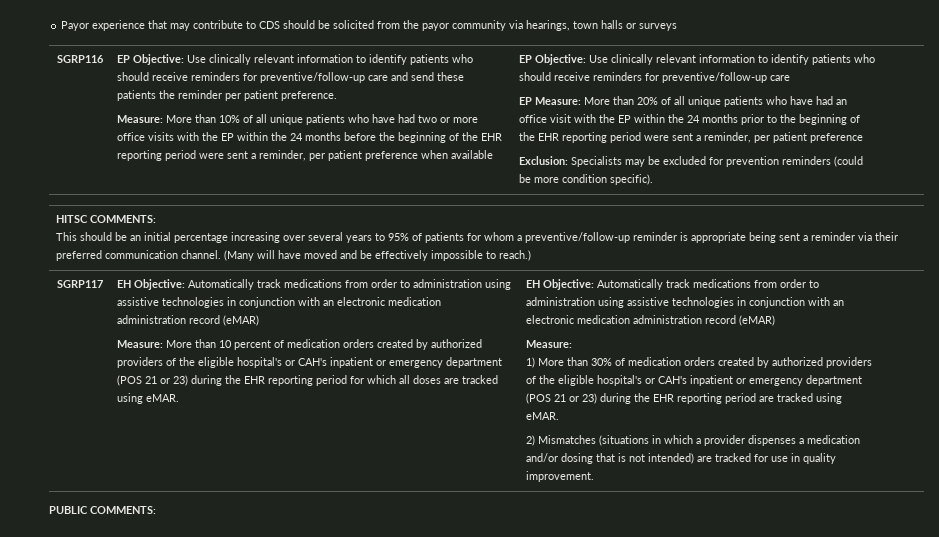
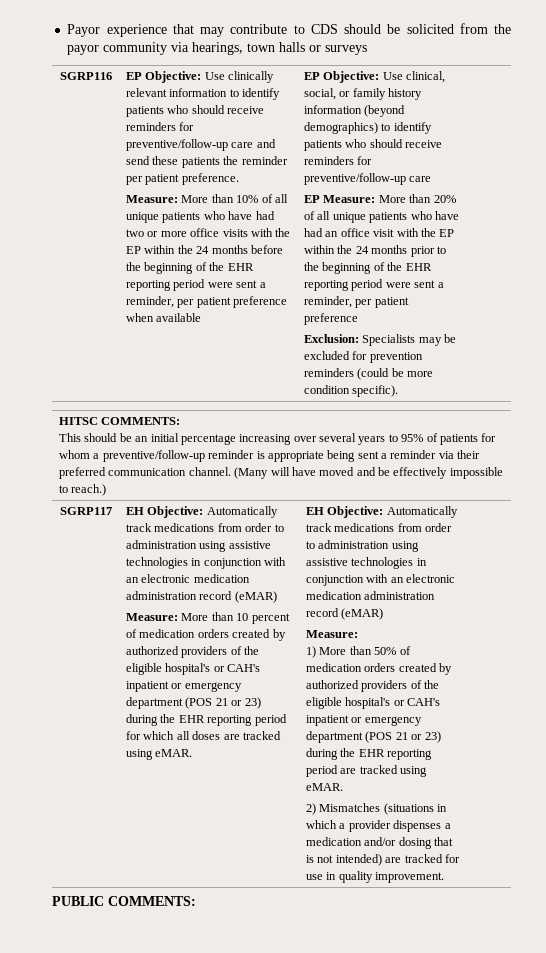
- Measure: More than 10% of all unique patients who have had two or more office visits with the EP within the 24 months before the beginning of the EHR reporting period were sent a reminder, per patient preference when available | EP Objective: Use clinically relevant information to identify patients who should receive reminders for preventive/follow-up care
+ Measure: More than 10% of all unique patients who have had two or more office visits with the EP within the 24 months before the beginning of the EHR reporting period were sent a reminder, per patient preference when available | EP Objective: Use clinical, social, or family history information (beyond demographics) to identify patients who should receive reminders for preventive/follow-up care
- 1) More than 30% of medication orders created by authorized providers of the eligible hospital's or CAH's inpatient or emergency department (POS 21 or 23) during the EHR reporting period are tracked using eMAR.
+ 1) More than 50% of medication orders created by authorized providers of the eligible hospital's or CAH's inpatient or emergency department (POS 21 or 23) during the EHR reporting period are tracked using eMAR.

